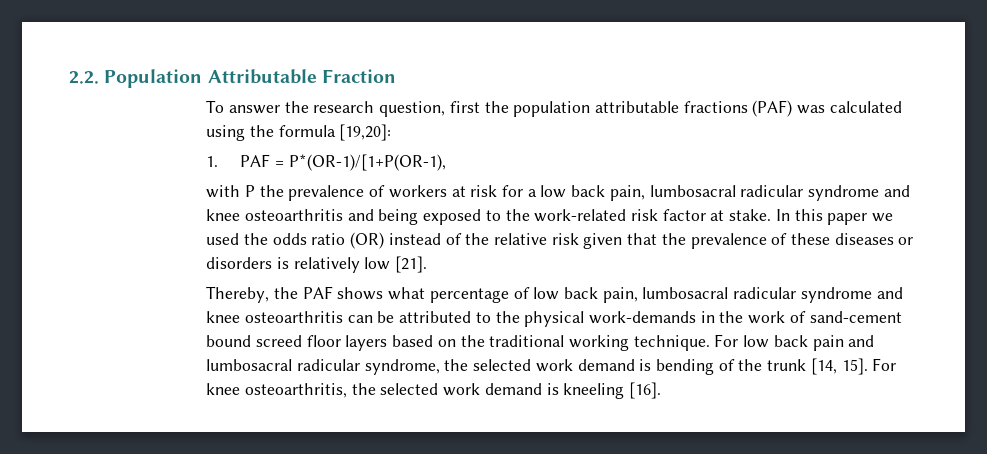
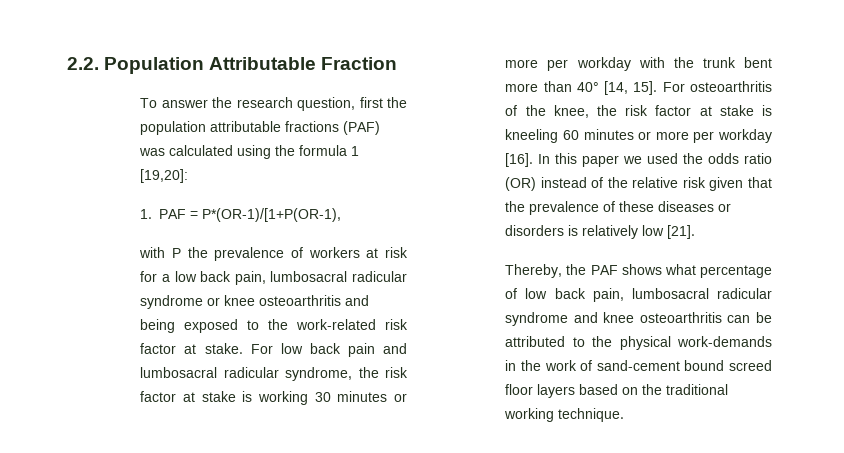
- To answer the research question, first the population attributable fractions (PAF) was calculated using the formula [19,20]:
+ To answer the research question, first the population attributable fractions (PAF) was calculated using the formula 1 [19,20]:
- with P the prevalence of workers at risk for a low back pain, lumbosacral radicular syndrome and knee osteoarthritis and being exposed to the work-related risk factor at stake.
+ with P the prevalence of workers at risk for a low back pain, lumbosacral radicular syndrome or knee osteoarthritis and being exposed to the work-related risk factor at stake.
+ For low back pain and lumbosacral radicular syndrome, the risk factor at stake is working 30 minutes or more per workday with the trunk bent more than 40° [14, 15]. For osteoarthritis of the knee, the risk factor at stake is kneeling 60 minutes or more per workday [16].
- For low back pain and lumbosacral radicular syndrome, the selected work demand is bending of the trunk [14, 15]. For knee osteoarthritis, the selected work demand is kneeling [16].

